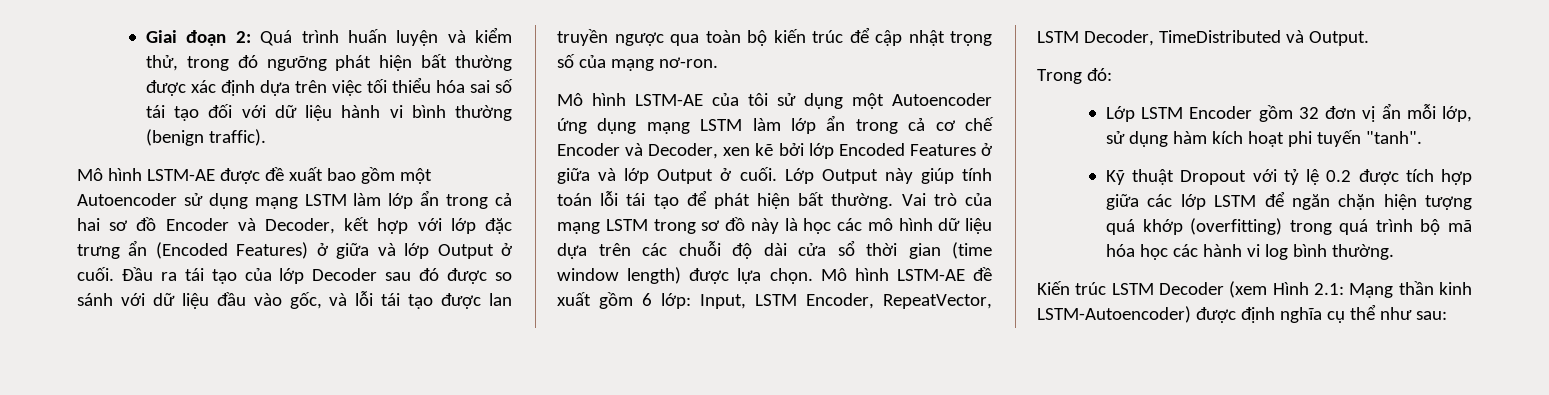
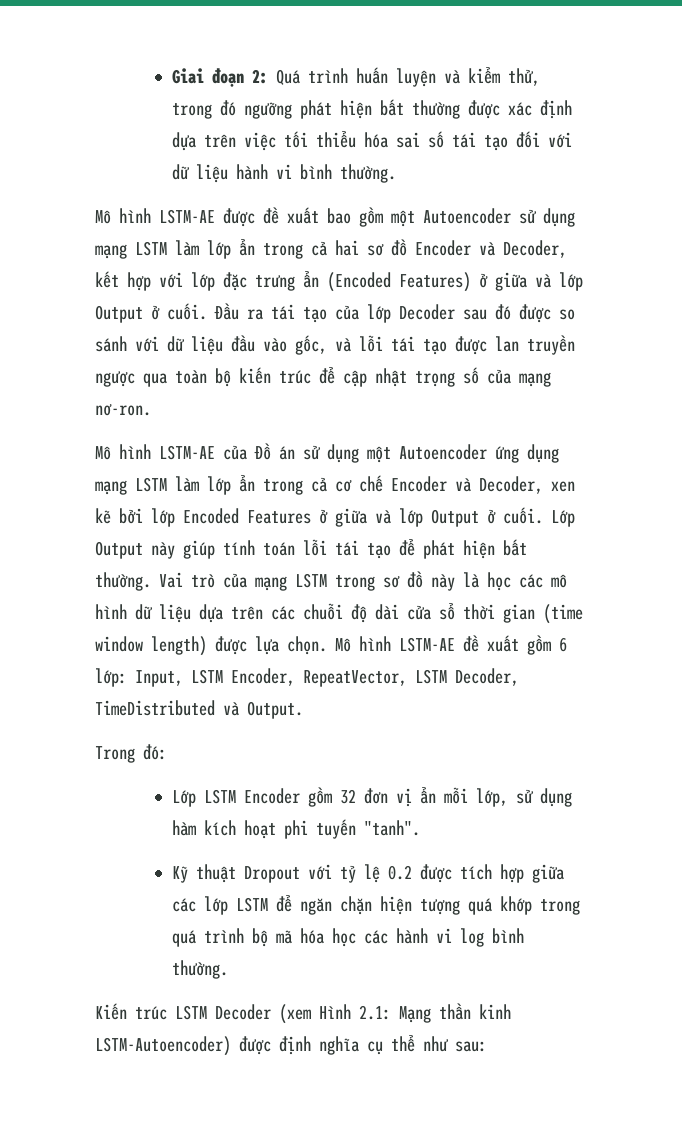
- Giai đoạn 2: Quá trình huấn luyện và kiểm thử, trong đó ngưỡng phát hiện bất thường được xác định dựa trên việc tối thiểu hóa sai số tái tạo đối với dữ liệu hành vi bình thường (benign traffic).
+ Giai đoạn 2: Quá trình huấn luyện và kiểm thử, trong đó ngưỡng phát hiện bất thường được xác định dựa trên việc tối thiểu hóa sai số tái tạo đối với dữ liệu hành vi bình thường.
- Mô hình LSTM-AE của tôi sử dụng một Autoencoder ứng dụng mạng LSTM làm lớp ẩn trong cả cơ chế Encoder và Decoder, xen kẽ bởi lớp Encoded Features ở giữa và lớp Output ở cuối.
+ Mô hình LSTM-AE của Đồ án sử dụng một Autoencoder ứng dụng mạng LSTM làm lớp ẩn trong cả cơ chế Encoder và Decoder, xen kẽ bởi lớp Encoded Features ở giữa và lớp Output ở cuối.
- Kỹ thuật Dropout với tỷ lệ 0.2 được tích hợp giữa các lớp LSTM để ngăn chặn hiện tượng quá khớp (overfitting) trong quá trình bộ mã hóa học các hành vi log bình thường.
+ Kỹ thuật Dropout với tỷ lệ 0.2 được tích hợp giữa các lớp LSTM để ngăn chặn hiện tượng quá khớp trong quá trình bộ mã hóa học các hành vi log bình thường.

